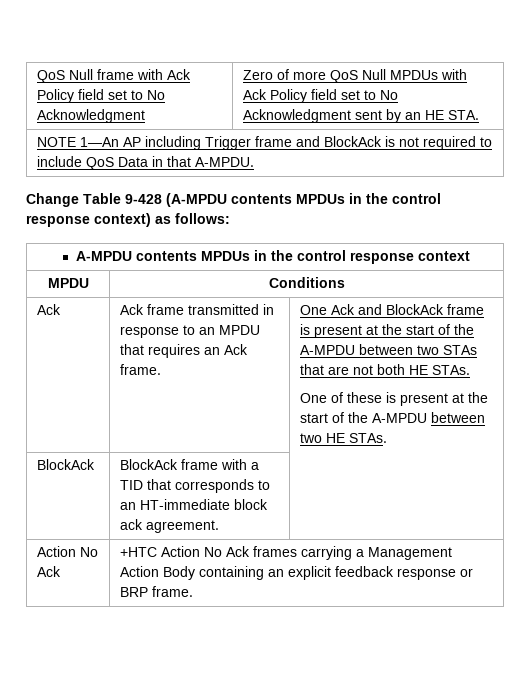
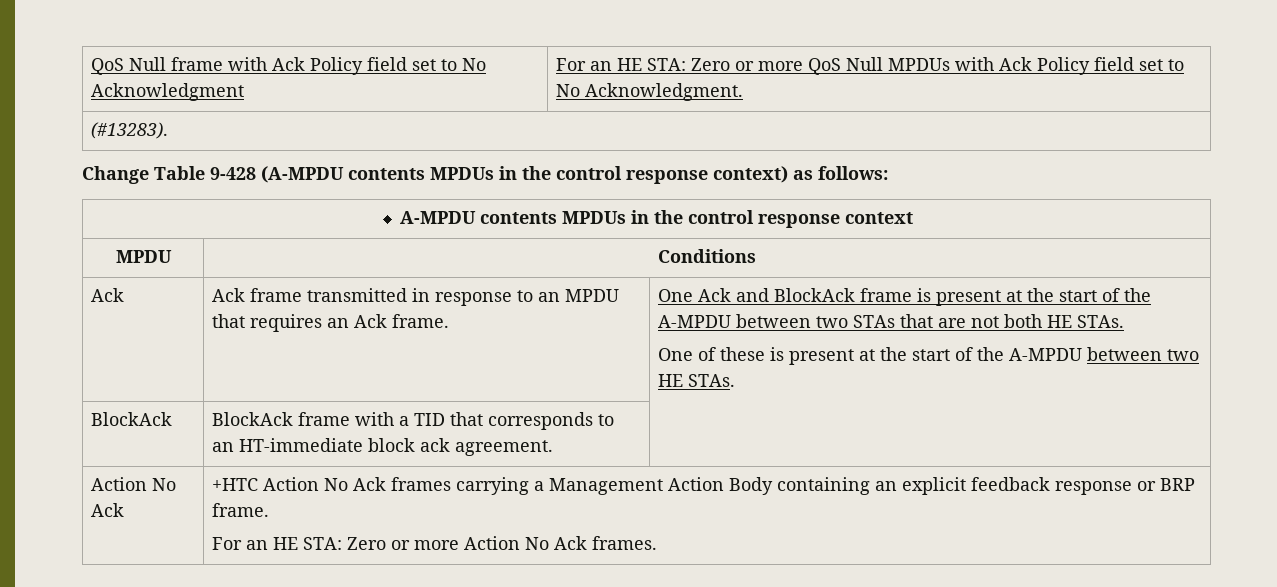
- QoS Null frame with Ack Policy field set to No Acknowledgment | Zero of more QoS Null MPDUs with Ack Policy field set to No Acknowledgment sent by an HE STA.
- NOTE 1—An AP including Trigger frame and BlockAck is not required to include QoS Data in that A-MPDU.
+ QoS Null frame with Ack Policy field set to No Acknowledgment | For an HE STA: Zero or more QoS Null MPDUs with Ack Policy field set to No Acknowledgment.
+ (#13283).
  Action No Ack | +HTC Action No Ack frames carrying a Management Action Body containing an explicit feedback response or BRP frame.
+ For an HE STA: Zero or more Action No Ack frames.

